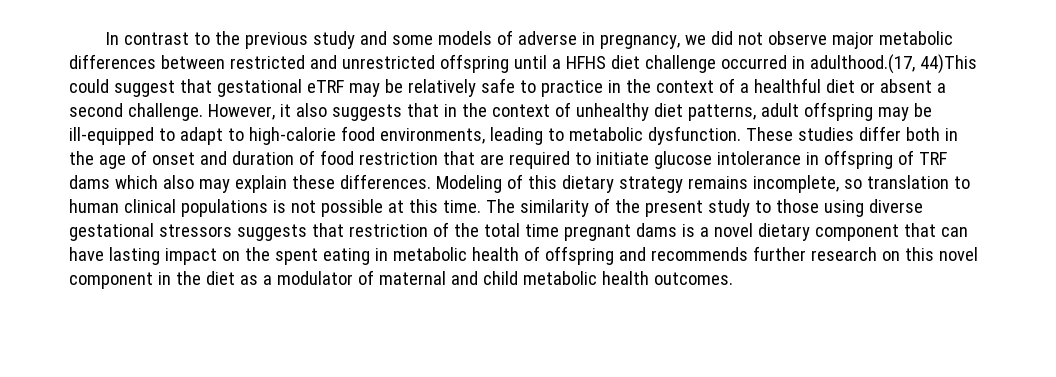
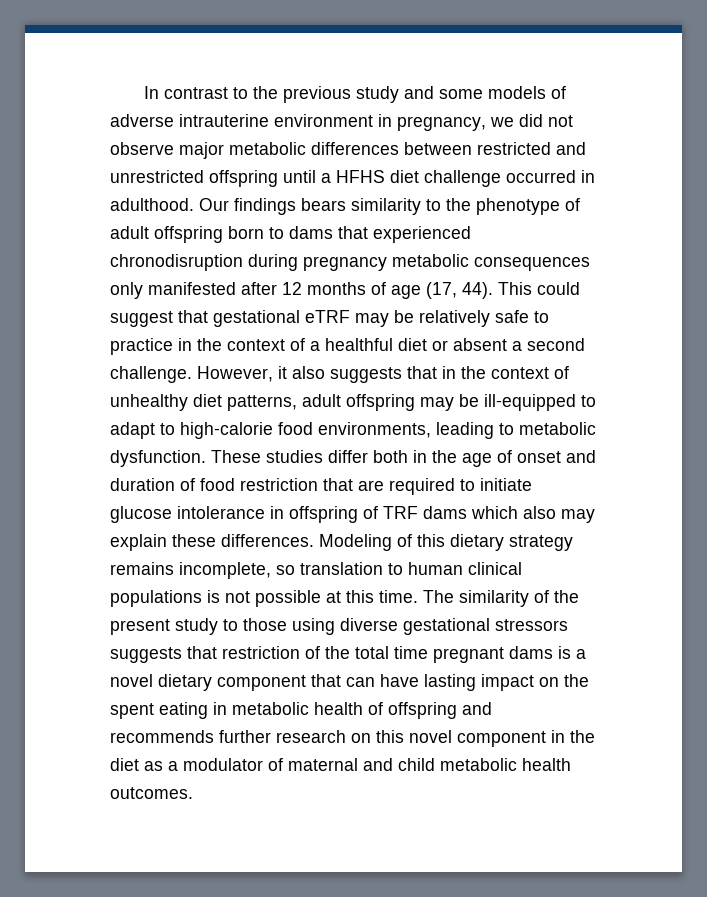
- In contrast to the previous study and some models of adverse in pregnancy, we did not observe major metabolic differences between restricted and unrestricted offspring until a HFHS diet challenge occurred in adulthood.(17, 44)This could suggest that gestational eTRF may be relatively safe to practice in the context of a healthful diet or absent a second challenge.
+ In contrast to the previous study and some models of adverse intrauterine environment in pregnancy, we did not observe major metabolic differences between restricted and unrestricted offspring until a HFHS diet challenge occurred in adulthood. Our findings bears similarity to the phenotype of adult offspring born to dams that experienced chronodisruption during pregnancy metabolic consequences only manifested after 12 months of age (17, 44). This could suggest that gestational eTRF may be relatively safe to practice in the context of a healthful diet or absent a second challenge.

